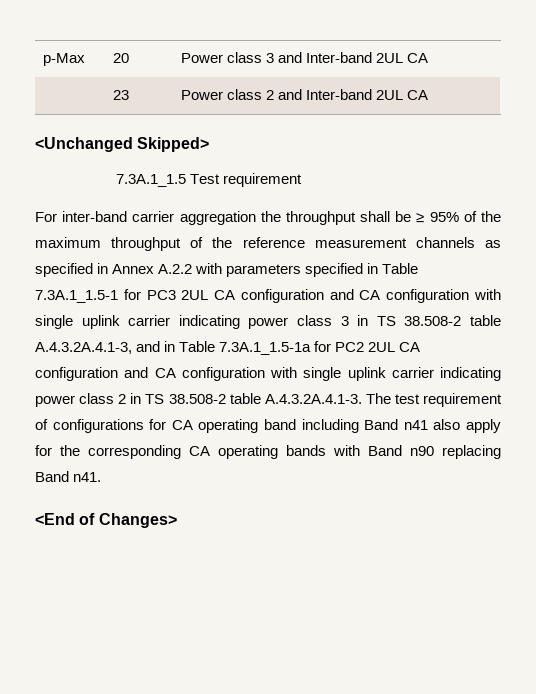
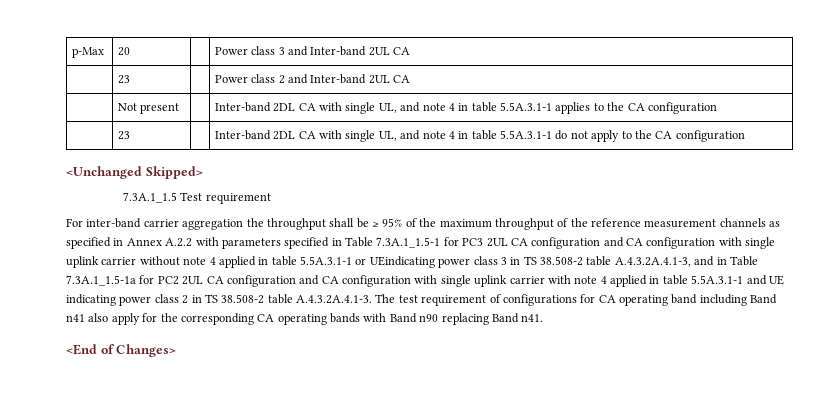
+ | Not present | | Inter-band 2DL CA with single UL, and note 4 in table 5.5A.3.1-1 applies to the CA configuration
+ | 23 | | Inter-band 2DL CA with single UL, and note 4 in table 5.5A.3.1-1 do not apply to the CA configuration
- For inter-band carrier aggregation the throughput shall be ≥ 95% of the maximum throughput of the reference measurement channels as specified in Annex A.2.2 with parameters specified in Table 7.3A.1_1.5-1 for PC3 2UL CA configuration and CA configuration with single uplink carrier indicating power class 3 in TS 38.508-2 table A.4.3.2A.4.1-3, and in Table 7.3A.1_1.5-1a for PC2 2UL CA configuration and CA configuration with single uplink carrier indicating power class 2 in TS 38.508-2 table A.4.3.2A.4.1-3. The test requirement of configurations for CA operating band including Band n41 also apply for the corresponding CA operating bands with Band n90 replacing Band n41.
+ For inter-band carrier aggregation the throughput shall be ≥ 95% of the maximum throughput of the reference measurement channels as specified in Annex A.2.2 with parameters specified in Table 7.3A.1_1.5-1 for PC3 2UL CA configuration and CA configuration with single uplink carrier without note 4 applied in table 5.5A.3.1-1 or UEindicating power class 3 in TS 38.508-2 table A.4.3.2A.4.1-3, and in Table 7.3A.1_1.5-1a for PC2 2UL CA configuration and CA configuration with single uplink carrier with note 4 applied in table 5.5A.3.1-1 and UE indicating power class 2 in TS 38.508-2 table A.4.3.2A.4.1-3. The test requirement of configurations for CA operating band including Band n41 also apply for the corresponding CA operating bands with Band n90 replacing Band n41.

